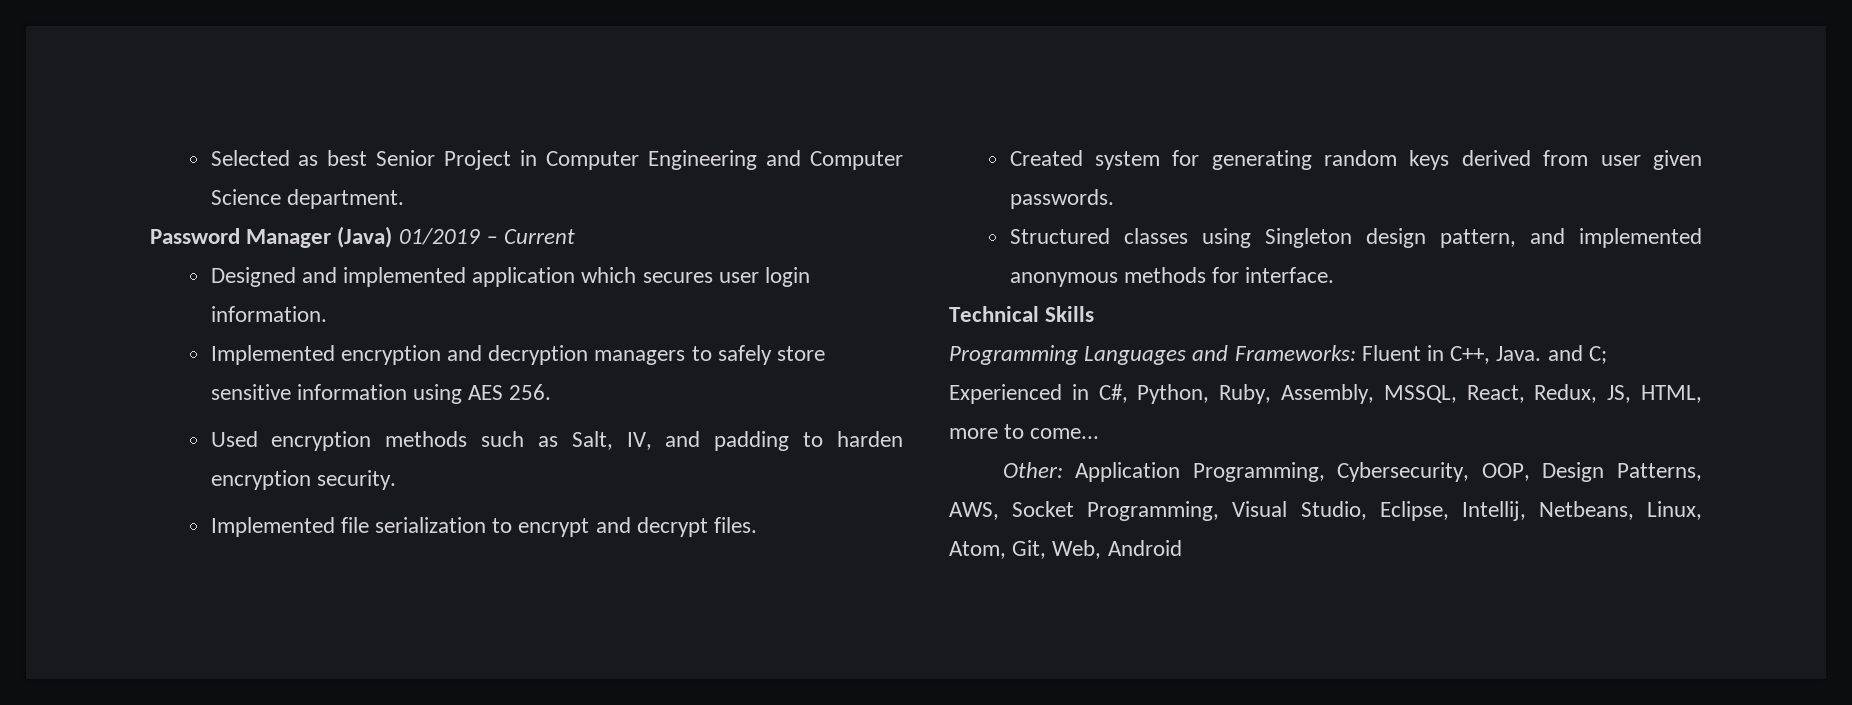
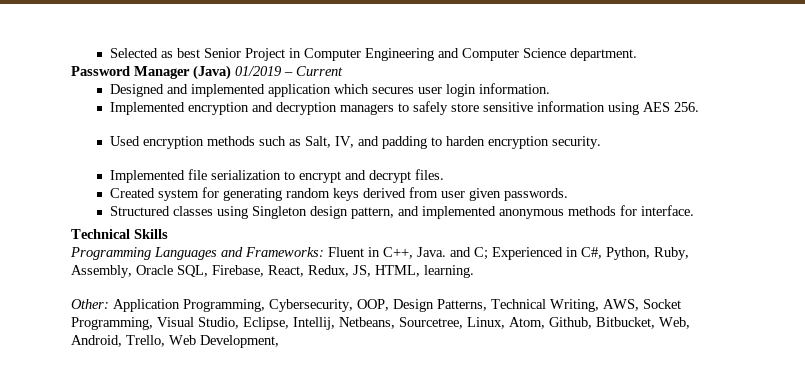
- Programming Languages and Frameworks: Fluent in C++, Java. and C; Experienced in C#, Python, Ruby, Assembly, MSSQL, React, Redux, JS, HTML, more to come...
+ Programming Languages and Frameworks: Fluent in C++, Java. and C; Experienced in C#, Python, Ruby, Assembly, Oracle SQL, Firebase, React, Redux, JS, HTML, learning.
- Other: Application Programming, Cybersecurity, OOP, Design Patterns, AWS, Socket Programming, Visual Studio, Eclipse, Intellij, Netbeans, Linux, Atom, Git, Web, Android
+ Other: Application Programming, Cybersecurity, OOP, Design Patterns, Technical Writing, AWS, Socket Programming, Visual Studio, Eclipse, Intellij, Netbeans, Sourcetree, Linux, Atom, Github, Bitbucket, Web, Android, Trello, Web Development,

